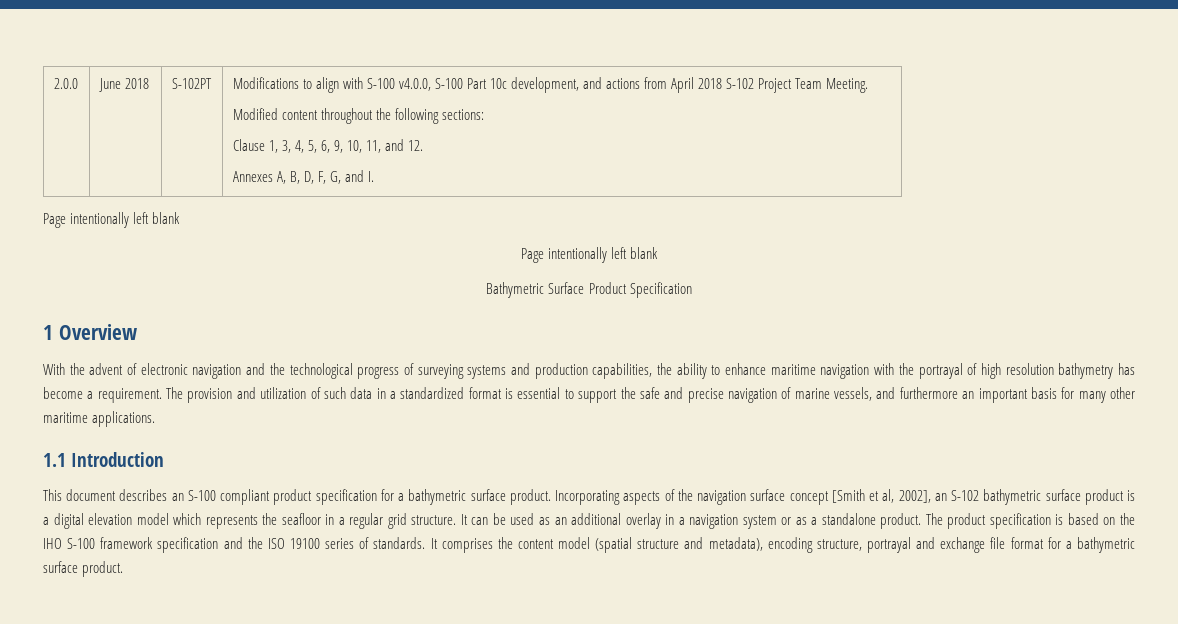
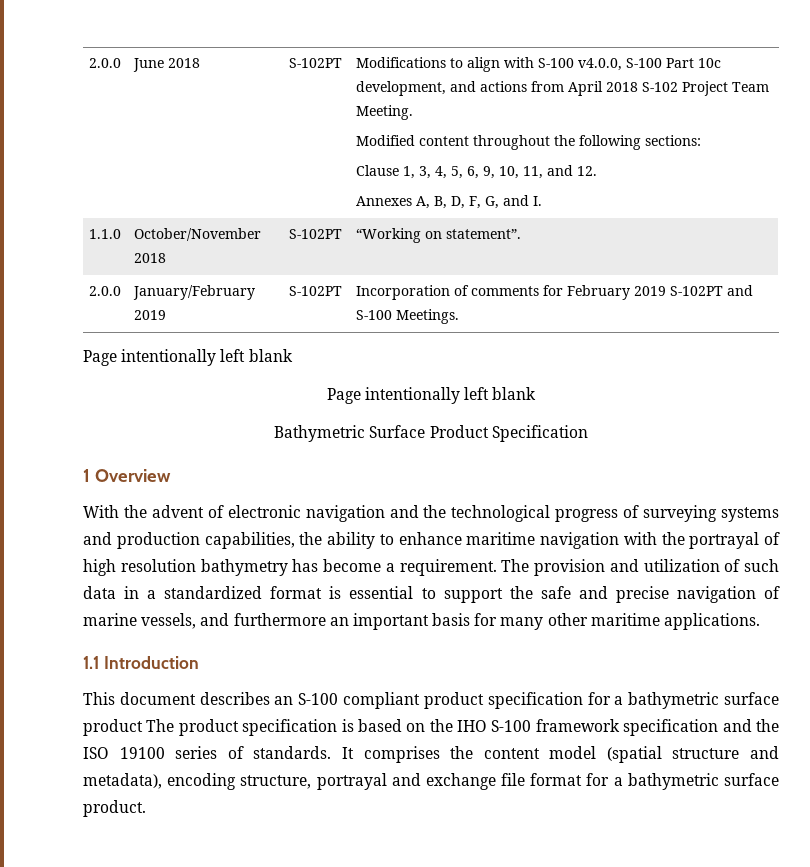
+ 1.1.0 | October/November 2018 | S-102PT | “Working on statement”.
+ 2.0.0 | January/February 2019 | S-102PT | Incorporation of comments for February 2019 S-102PT and S-100 Meetings.
- This document describes an S-100 compliant product specification for a bathymetric surface product. Incorporating aspects of the navigation surface concept [Smith et al, 2002], an S-102 bathymetric surface product is a digital elevation model which represents the seafloor in a regular grid structure. It can be used as an additional overlay in a navigation system or as a standalone product. The product specification is based on the IHO S-100 framework specification and the ISO 19100 series of standards.
+ This document describes an S-100 compliant product specification for a bathymetric surface product The product specification is based on the IHO S-100 framework specification and the ISO 19100 series of standards.

